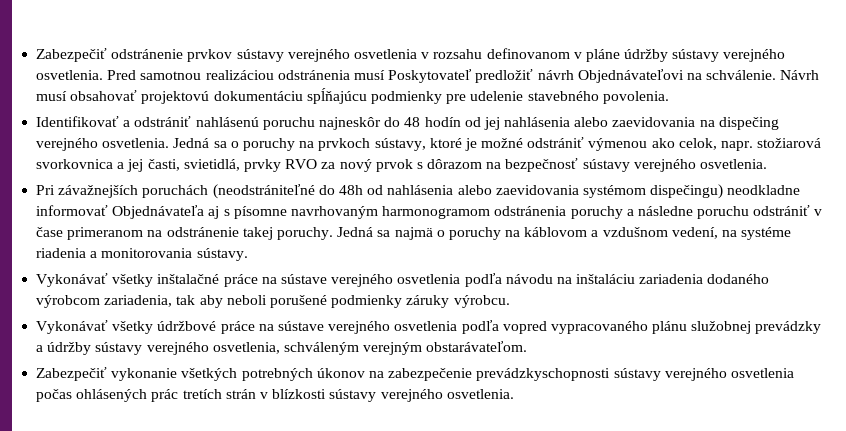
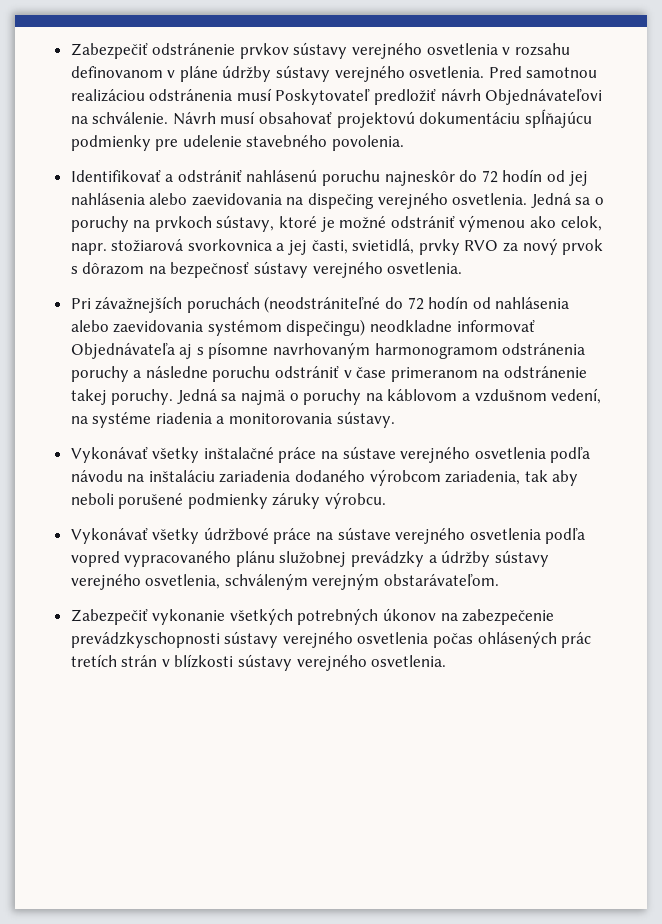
- Identifikovať a odstrániť nahlásenú poruchu najneskôr do 48 hodín od jej nahlásenia alebo zaevidovania na dispečing verejného osvetlenia.
+ Identifikovať a odstrániť nahlásenú poruchu najneskôr do 72 hodín od jej nahlásenia alebo zaevidovania na dispečing verejného osvetlenia.
- Pri závažnejších poruchách (neodstrániteľné do 48h od nahlásenia alebo zaevidovania systémom dispečingu) neodkladne informovať Objednávateľa aj s písomne navrhovaným harmonogramom odstránenia poruchy a následne poruchu odstrániť v čase primeranom na odstránenie takej poruchy.
+ Pri závažnejších poruchách (neodstrániteľné do 72 hodín od nahlásenia alebo zaevidovania systémom dispečingu) neodkladne informovať Objednávateľa aj s písomne navrhovaným harmonogramom odstránenia poruchy a následne poruchu odstrániť v čase primeranom na odstránenie takej poruchy.

